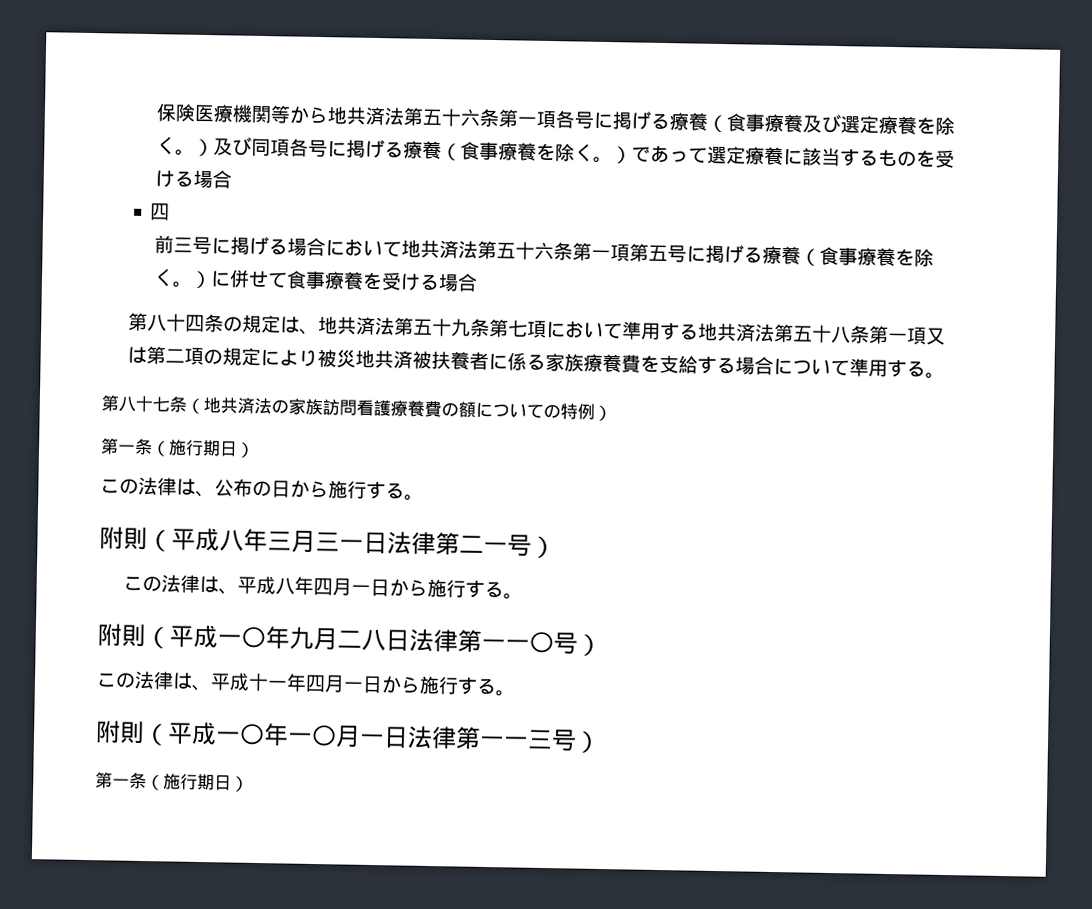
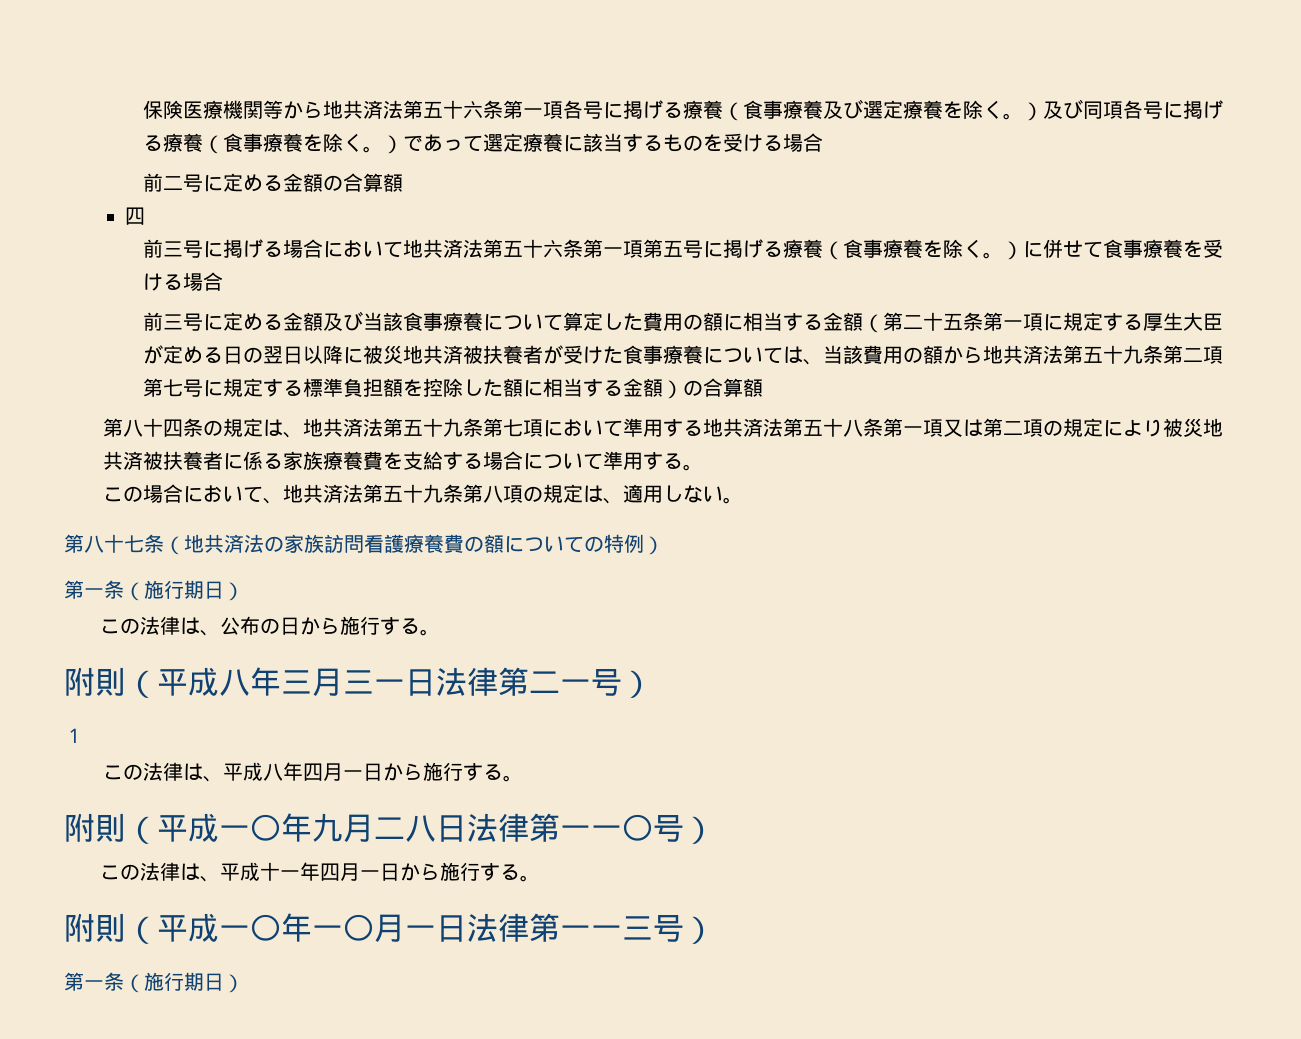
+ 前二号に定める金額の合算額
+ 前三号に定める金額及び当該食事療養について算定した費用の額に相当する金額（第二十五条第一項に規定する厚生大臣が定める日の翌日以降に被災地共済被扶養者が受けた食事療養については、当該費用の額から地共済法第五十九条第二項第七号に規定する標準負担額を控除した額に相当する金額）の合算額
+ この場合において、地共済法第五十九条第八項の規定は、適用しない。
+ １

